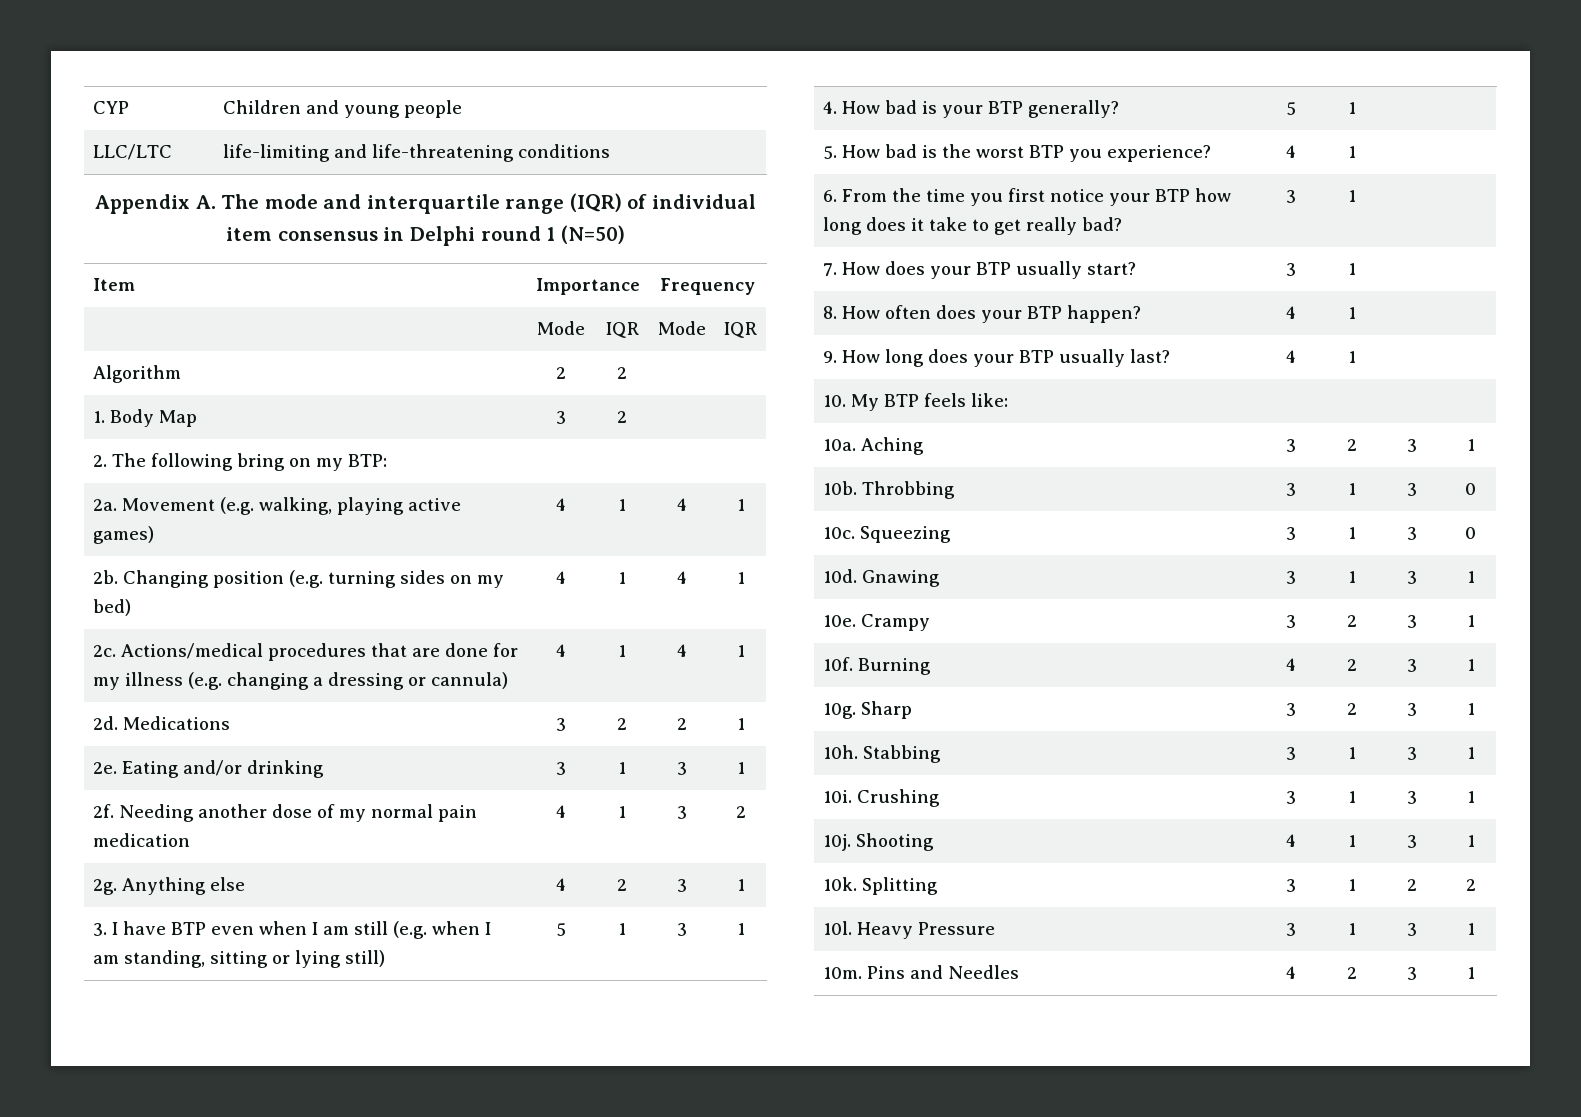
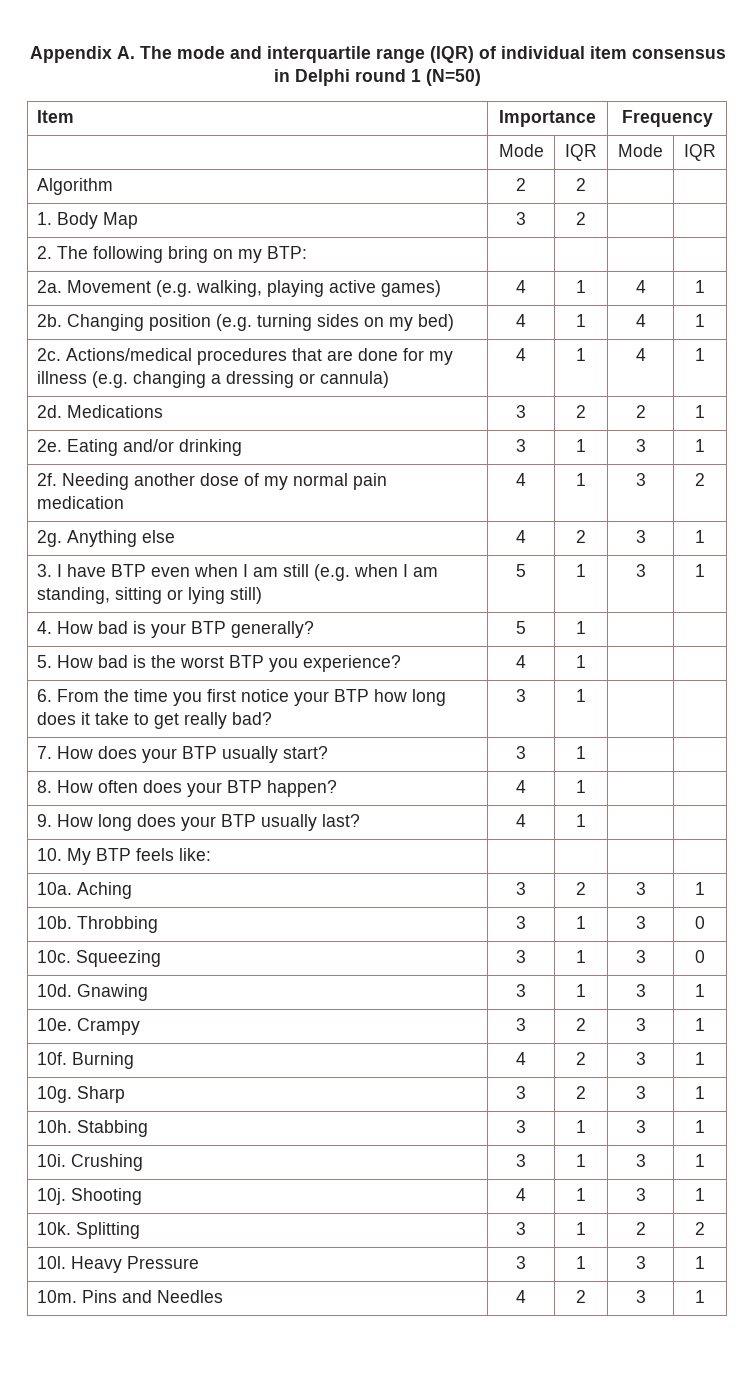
- CYP | Children and young people
- LLC/LTC | life-limiting and life-threatening conditions

